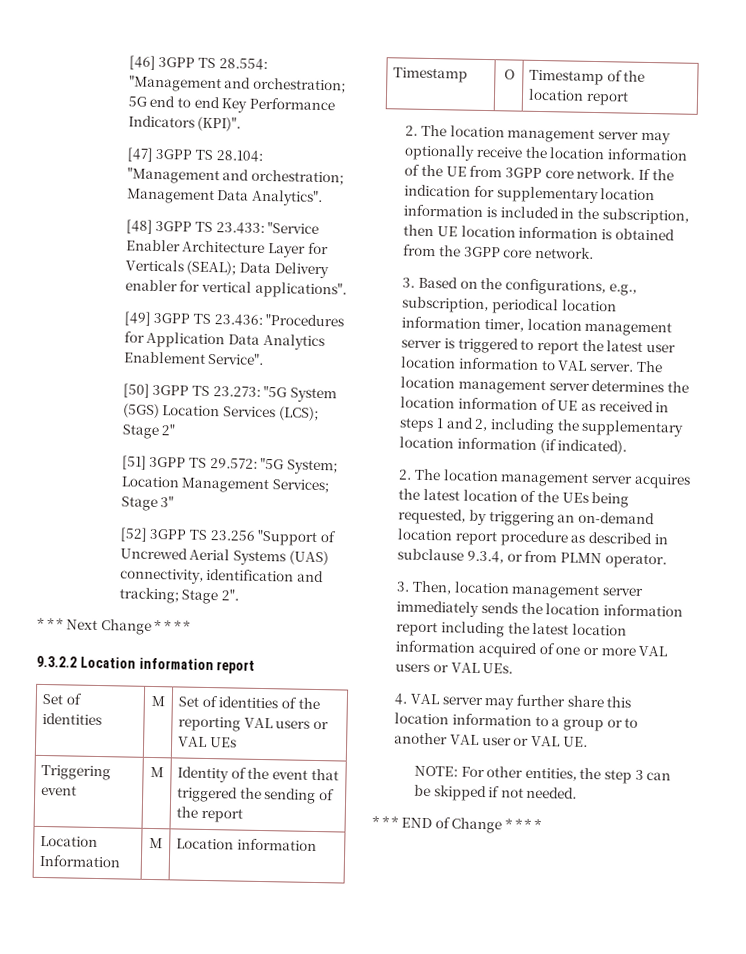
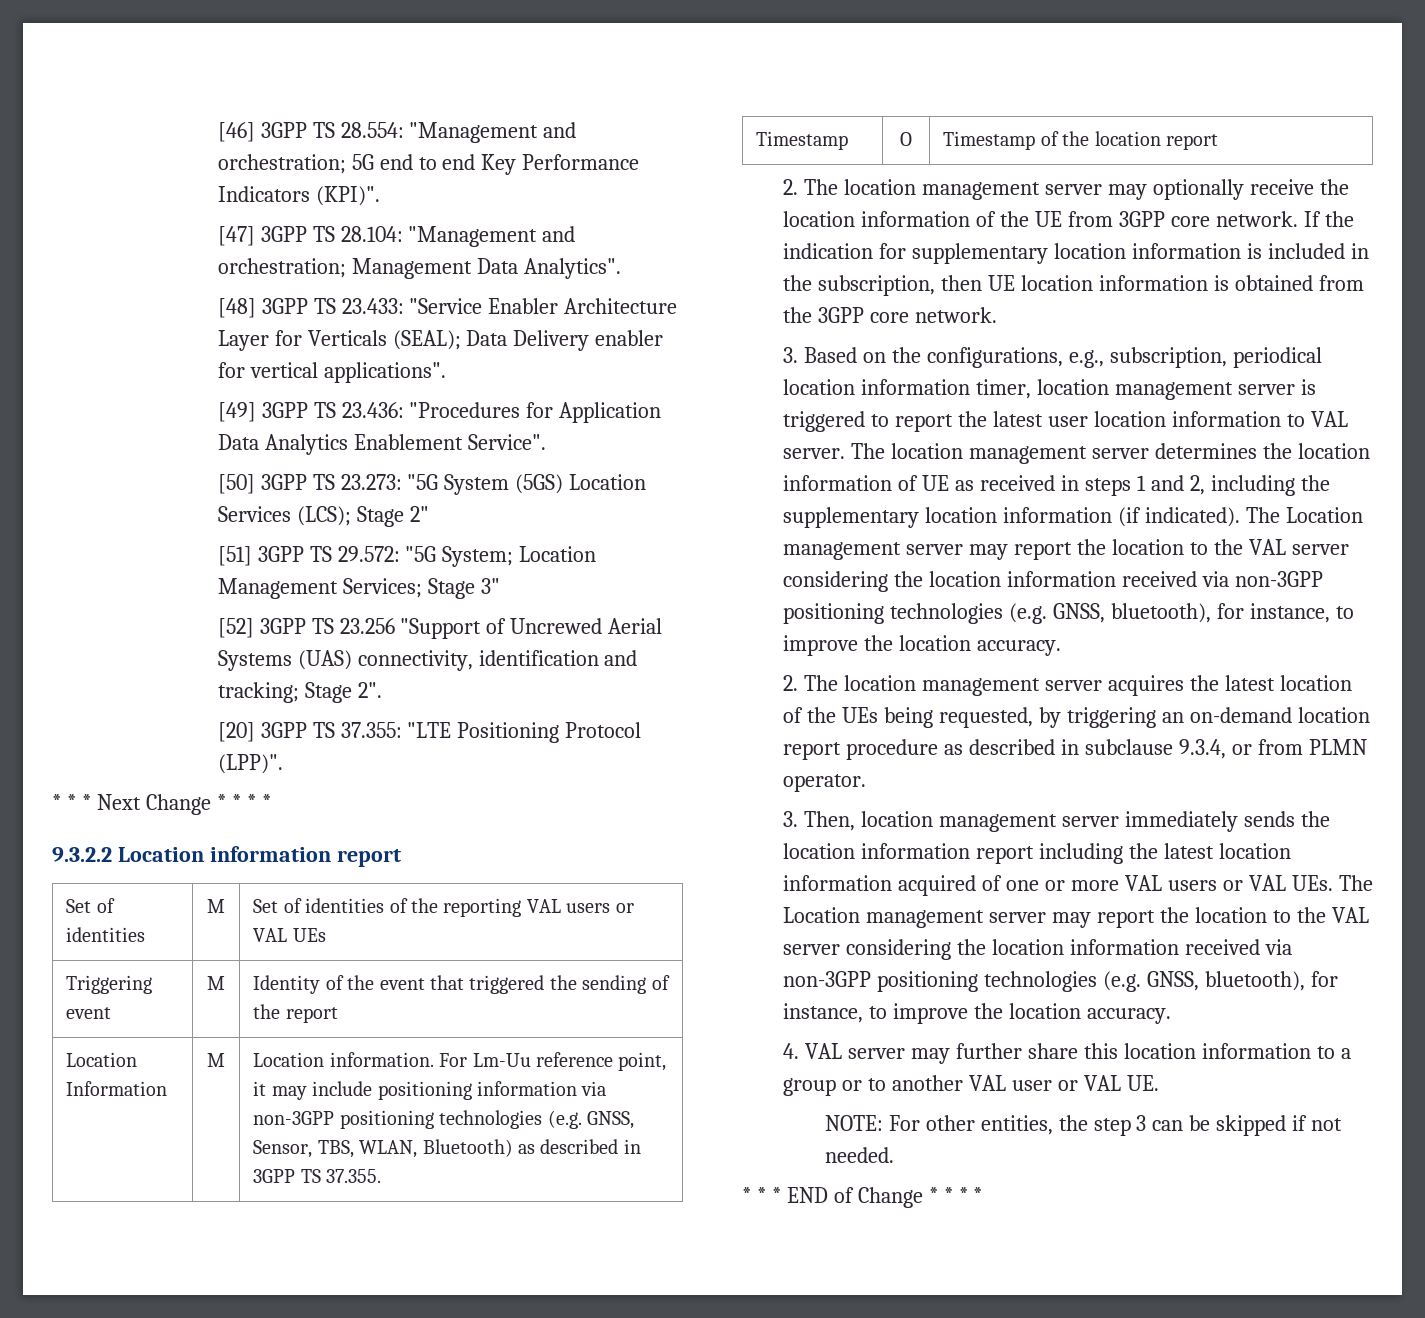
+ [20] 3GPP TS 37.355: "LTE Positioning Protocol (LPP)".
- Location Information | M | Location information
+ Location Information | M | Location information. For Lm-Uu reference point, it may include positioning information via non-3GPP positioning technologies (e.g. GNSS, Sensor, TBS, WLAN, Bluetooth) as described in 3GPP TS 37.355.
- The location management server determines the location information of UE as received in steps 1 and 2, including the supplementary location information (if indicated).
+ The location management server determines the location information of UE as received in steps 1 and 2, including the supplementary location information (if indicated). The Location management server may report the location to the VAL server considering the location information received via non-3GPP positioning technologies (e.g. GNSS, bluetooth), for instance, to improve the location accuracy.
- 3. Then, location management server immediately sends the location information report including the latest location information acquired of one or more VAL users or VAL UEs.
+ 3. Then, location management server immediately sends the location information report including the latest location information acquired of one or more VAL users or VAL UEs. The Location management server may report the location to the VAL server considering the location information received via non-3GPP positioning technologies (e.g. GNSS, bluetooth), for instance, to improve the location accuracy.

